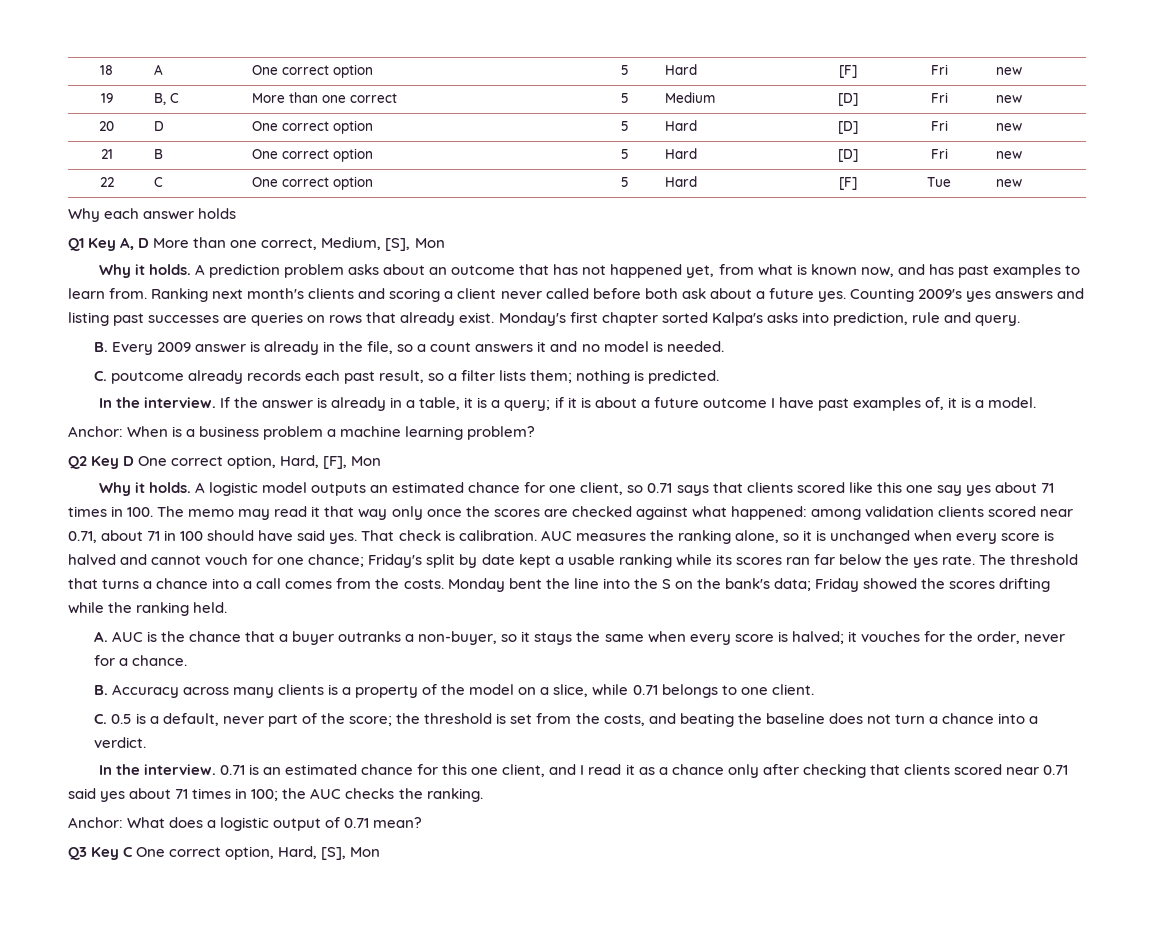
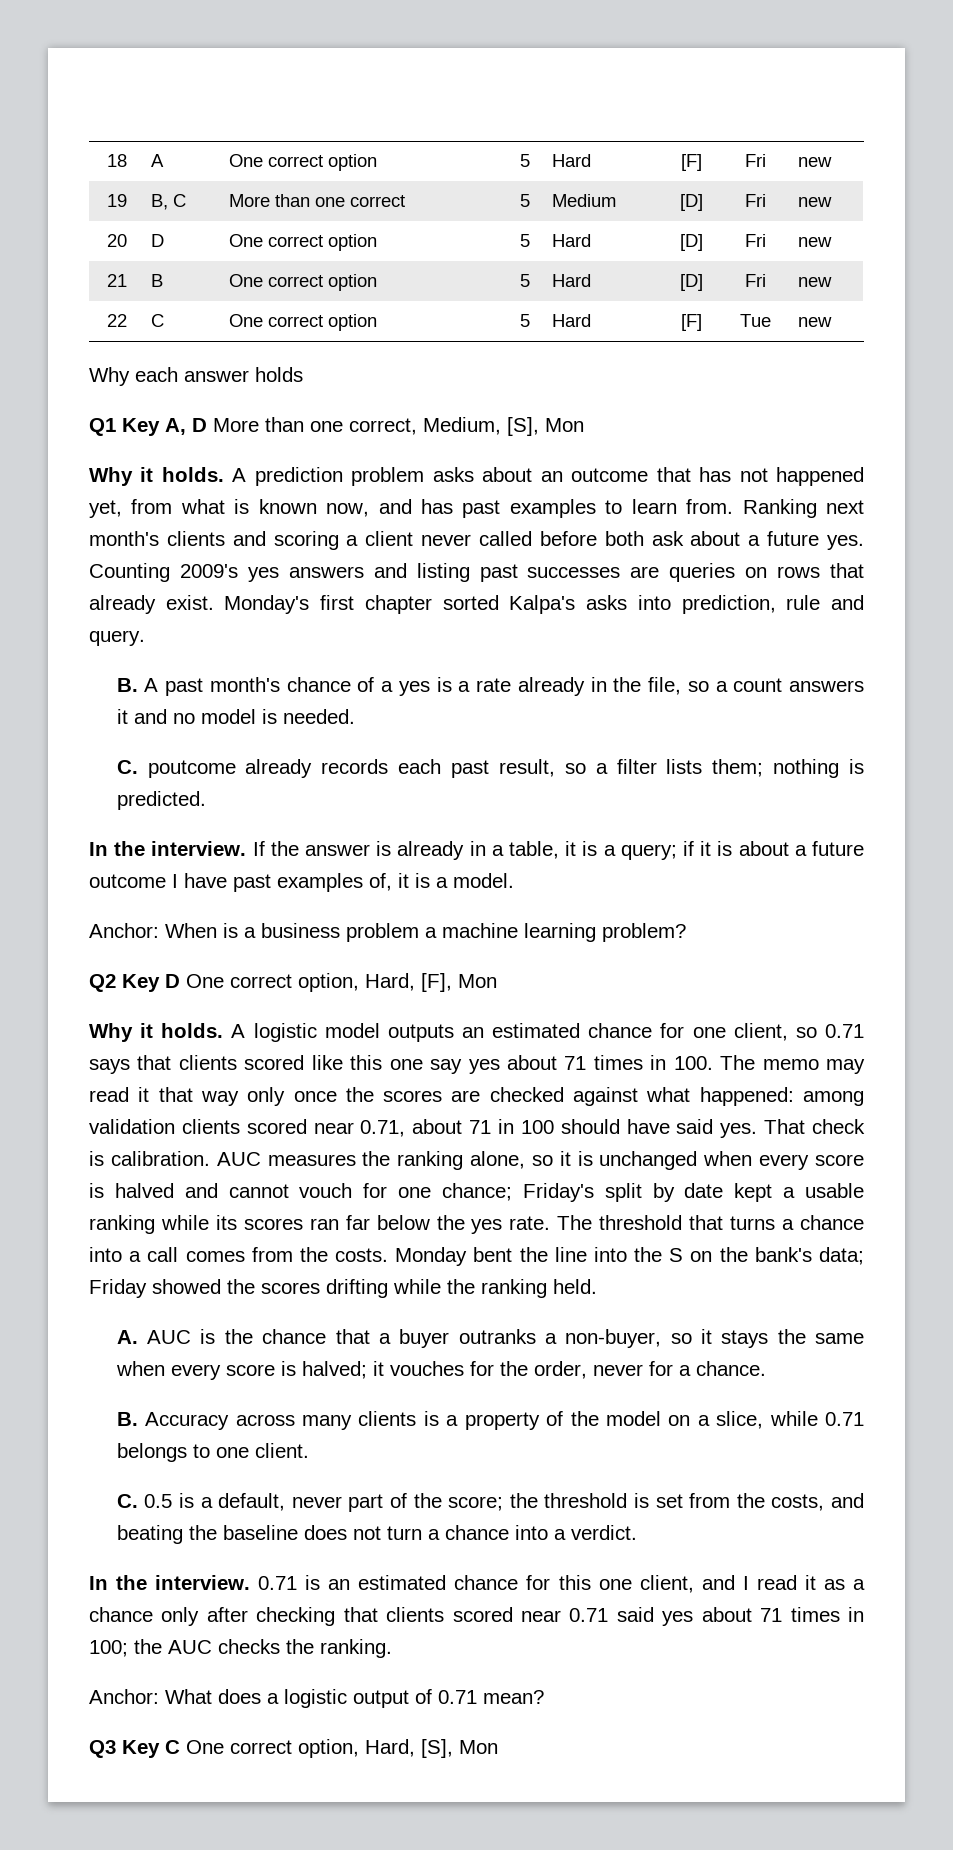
- B. Every 2009 answer is already in the file, so a count answers it and no model is needed.
+ B. A past month's chance of a yes is a rate already in the file, so a count answers it and no model is needed.

